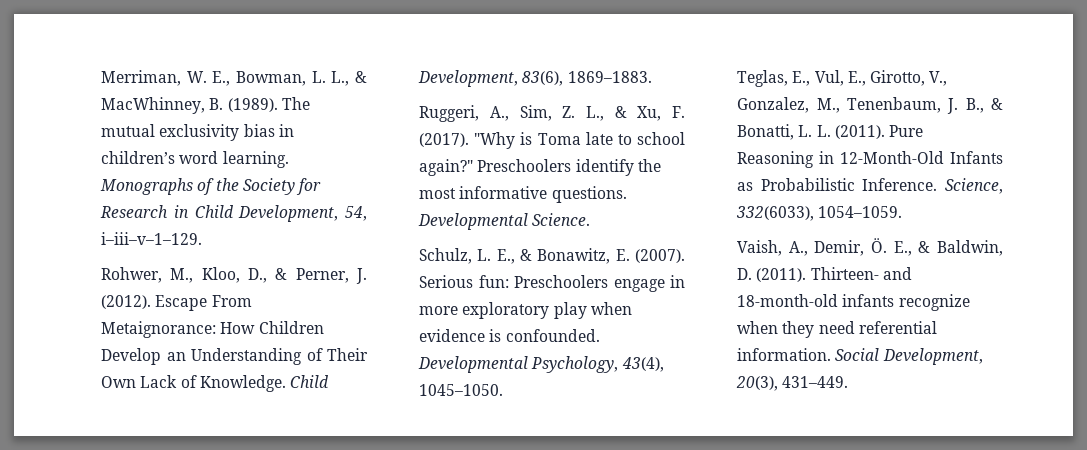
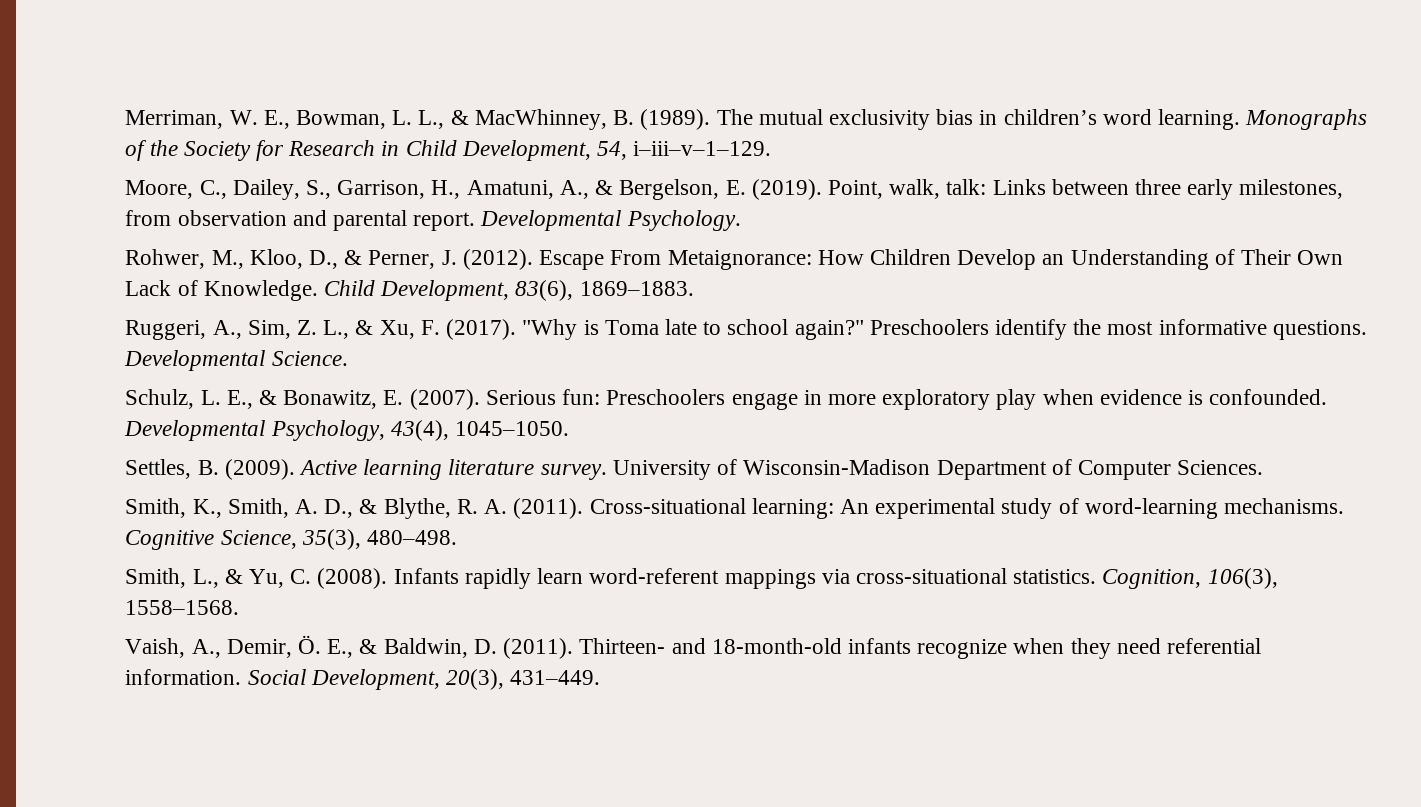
+ Moore, C., Dailey, S., Garrison, H., Amatuni, A., & Bergelson, E. (2019). Point, walk, talk: Links between three early milestones, from observation and parental report. Developmental Psychology.
- Teglas, E., Vul, E., Girotto, V., Gonzalez, M., Tenenbaum, J. B., & Bonatti, L. L. (2011). Pure Reasoning in 12-Month-Old Infants as Probabilistic Inference. Science, 332(6033), 1054–1059.
+ Settles, B. (2009). Active learning literature survey. University of Wisconsin-Madison Department of Computer Sciences.
+ Smith, K., Smith, A. D., & Blythe, R. A. (2011). Cross-situational learning: An experimental study of word-learning mechanisms. Cognitive Science, 35(3), 480–498.
+ Smith, L., & Yu, C. (2008). Infants rapidly learn word-referent mappings via cross-situational statistics. Cognition, 106(3), 1558–1568.

